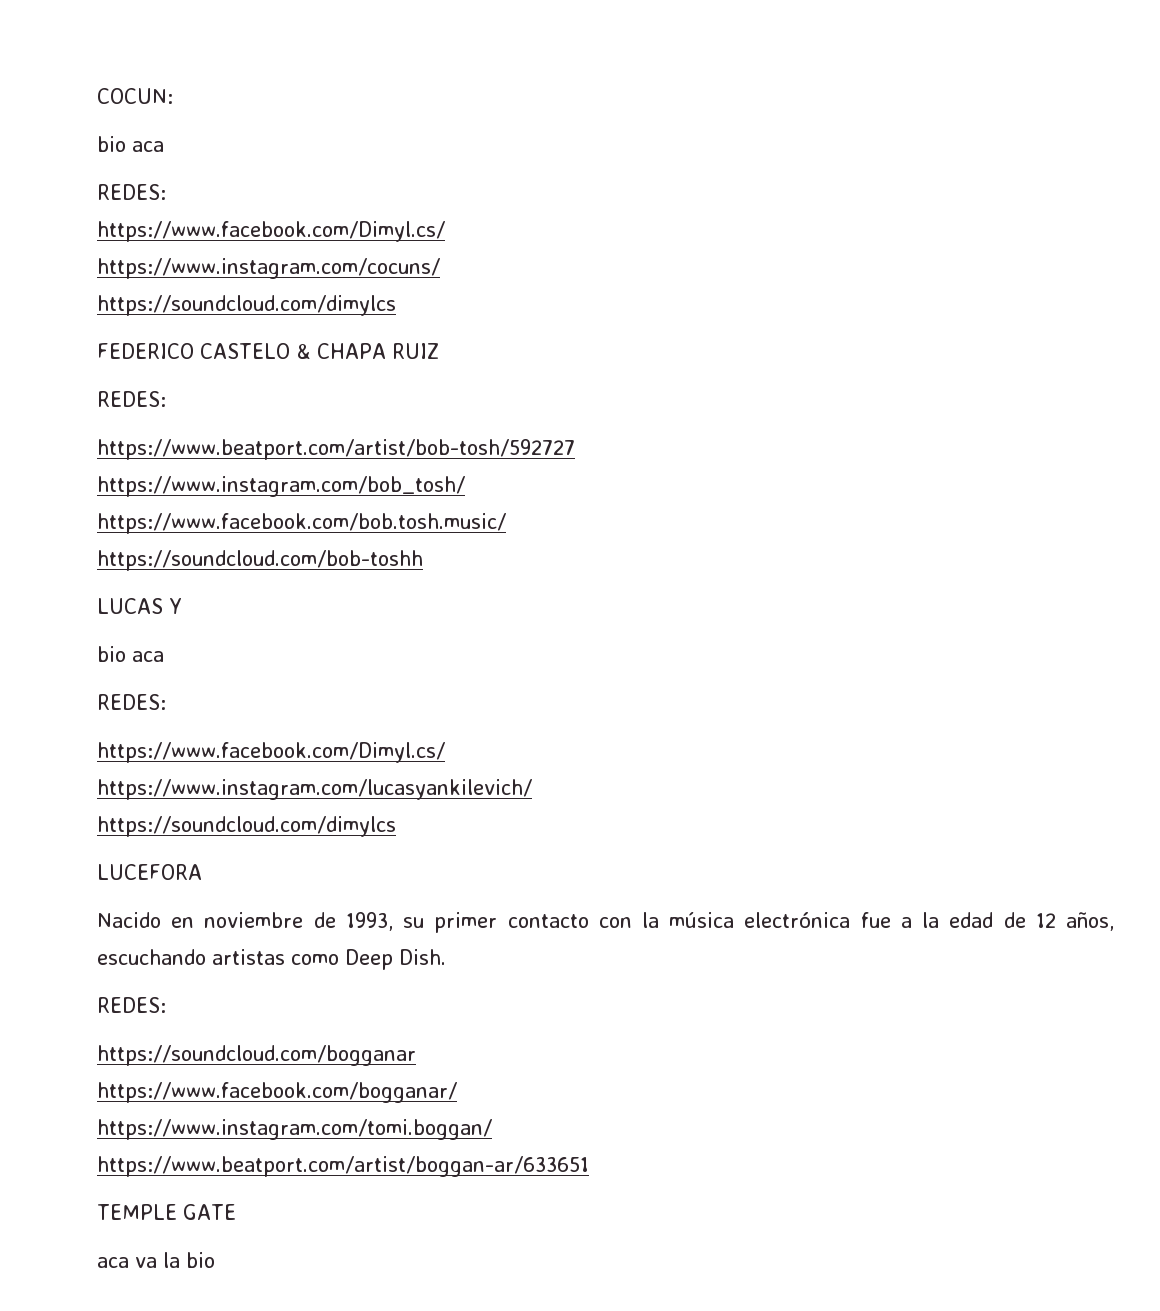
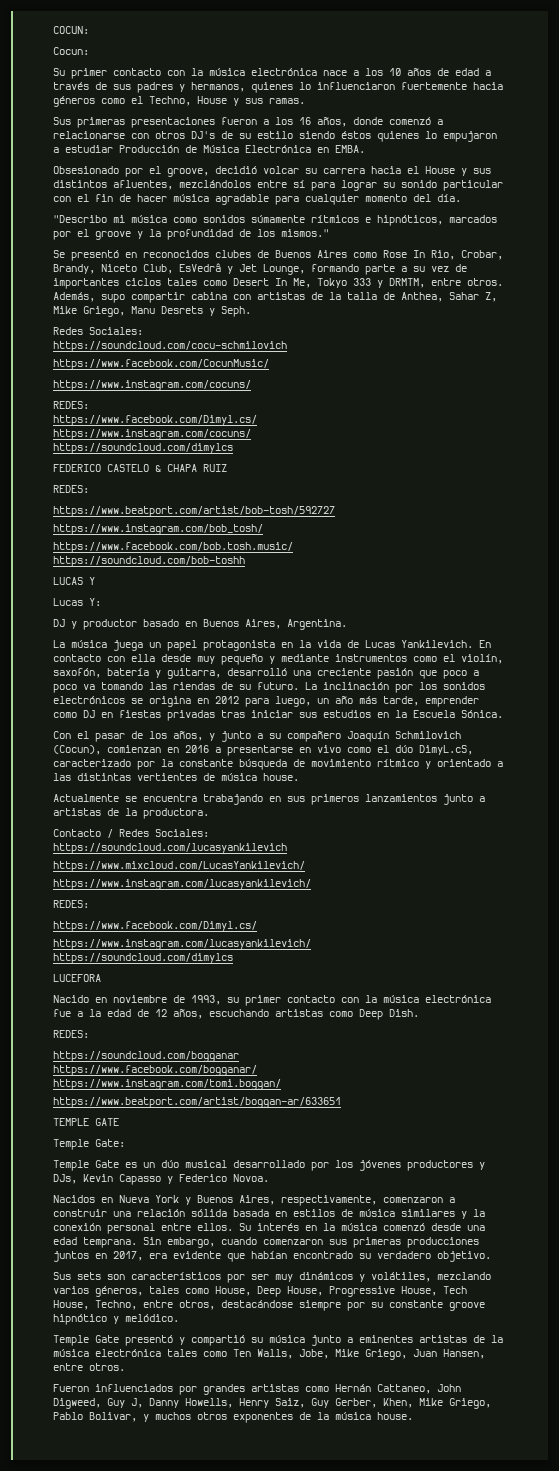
  COCUN:
- bio aca
+ Cocun:
+ Su primer contacto con la música electrónica nace a los 10 años de edad a través de sus padres y hermanos, quienes lo influenciaron fuertemente hacia géneros como el Techno, House y sus ramas.
+ Sus primeras presentaciones fueron a los 16 años, donde comenzó a relacionarse con otros DJ's de su estilo siendo éstos quienes lo empujaron a estudiar Producción de Música Electrónica en EMBA.
+ Obsesionado por el groove, decidió volcar su carrera hacia el House y sus distintos afluentes, mezclándolos entre sí para lograr su sonido particular con el fin de hacer música agradable para cualquier momento del día.
+ "Describo mi música como sonidos súmamente rítmicos e hipnóticos, marcados por el groove y la profundidad de los mismos."
+ Se presentó en reconocidos clubes de Buenos Aires como Rose In Rio, Crobar, Brandy, Niceto Club, EsVedrâ y Jet Lounge, formando parte a su vez de importantes ciclos tales como Desert In Me, Tokyo 333 y DRMTM, entre otros. Además, supo compartir cabina con artistas de la talla de Anthea, Sahar Z, Mike Griego, Manu Desrets y Seph.
+ Redes Sociales:
+ https://soundcloud.com/cocu-schmilovich
+ https://www.facebook.com/CocunMusic/
+ https://www.instagram.com/cocuns/
  LUCAS Y
- bio aca
+ Lucas Y:
+ DJ y productor basado en Buenos Aires, Argentina.
+ La música juega un papel protagonista en la vida de Lucas Yankilevich. En contacto con ella desde muy pequeño y mediante instrumentos como el violín, saxofón, batería y guitarra, desarrolló una creciente pasión que poco a poco va tomando las riendas de su futuro. La inclinación por los sonidos electrónicos se origina en 2012 para luego, un año más tarde, emprender como DJ en fiestas privadas tras iniciar sus estudios en la Escuela Sónica.
+ Con el pasar de los años, y junto a su compañero Joaquín Schmilovich (Cocun), comienzan en 2016 a presentarse en vivo como el dúo DimyL.cS, caracterizado por la constante búsqueda de movimiento rítmico y orientado a las distintas vertientes de música house.
+ Actualmente se encuentra trabajando en sus primeros lanzamientos junto a artistas de la productora.
+ Contacto / Redes Sociales:
+ https://soundcloud.com/lucasyankilevich
+ https://www.mixcloud.com/LucasYankilevich/
+ https://www.instagram.com/lucasyankilevich/
- aca va la bio
+ Temple Gate:
+ Temple Gate es un dúo musical desarrollado por los jóvenes productores y DJs, Kevin Capasso y Federico Novoa.
+ Nacidos en Nueva York y Buenos Aires, respectivamente, comenzaron a construir una relación sólida basada en estilos de música similares y la conexión personal entre ellos. Su interés en la música comenzó desde una edad temprana. Sin embargo, cuando comenzaron sus primeras producciones juntos en 2017, era evidente que habían encontrado su verdadero objetivo.
+ Sus sets son característicos por ser muy dinámicos y volátiles, mezclando varios géneros, tales como House, Deep House, Progressive House, Tech House, Techno, entre otros, destacándose siempre por su constante groove hipnótico y melódico.
+ Temple Gate presentó y compartió su música junto a eminentes artistas de la música electrónica tales como Ten Walls, Jobe, Mike Griego, Juan Hansen, entre otros.
+ Fueron influenciados por grandes artistas como Hernán Cattaneo, John Digweed, Guy J, Danny Howells, Henry Saiz, Guy Gerber, Khen, Mike Griego, Pablo Bolivar, y muchos otros exponentes de la música house.

